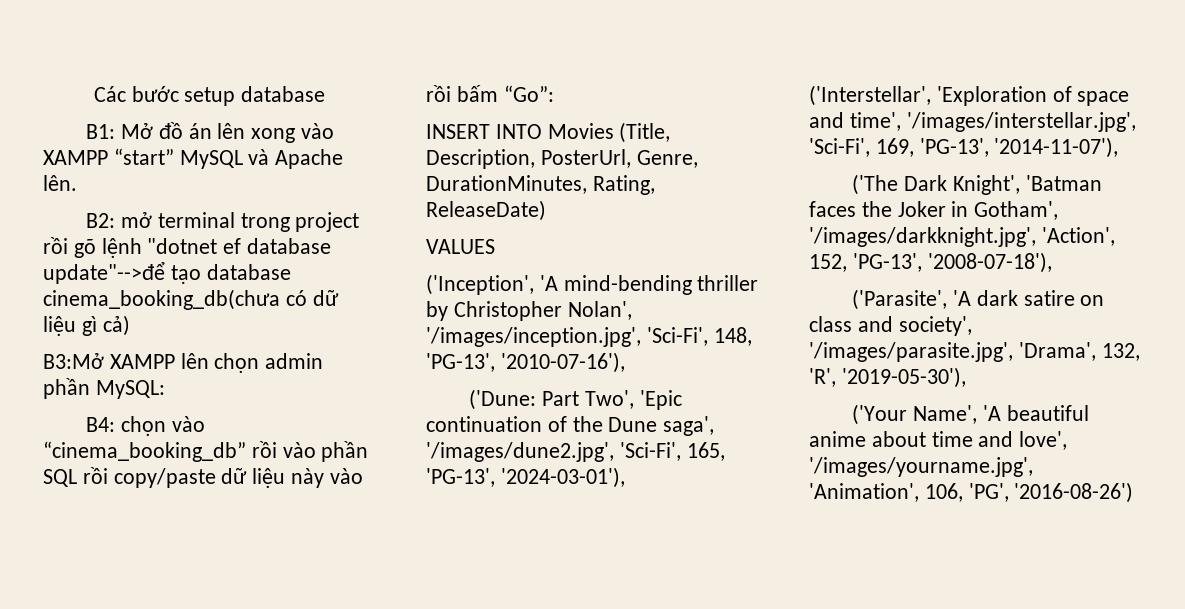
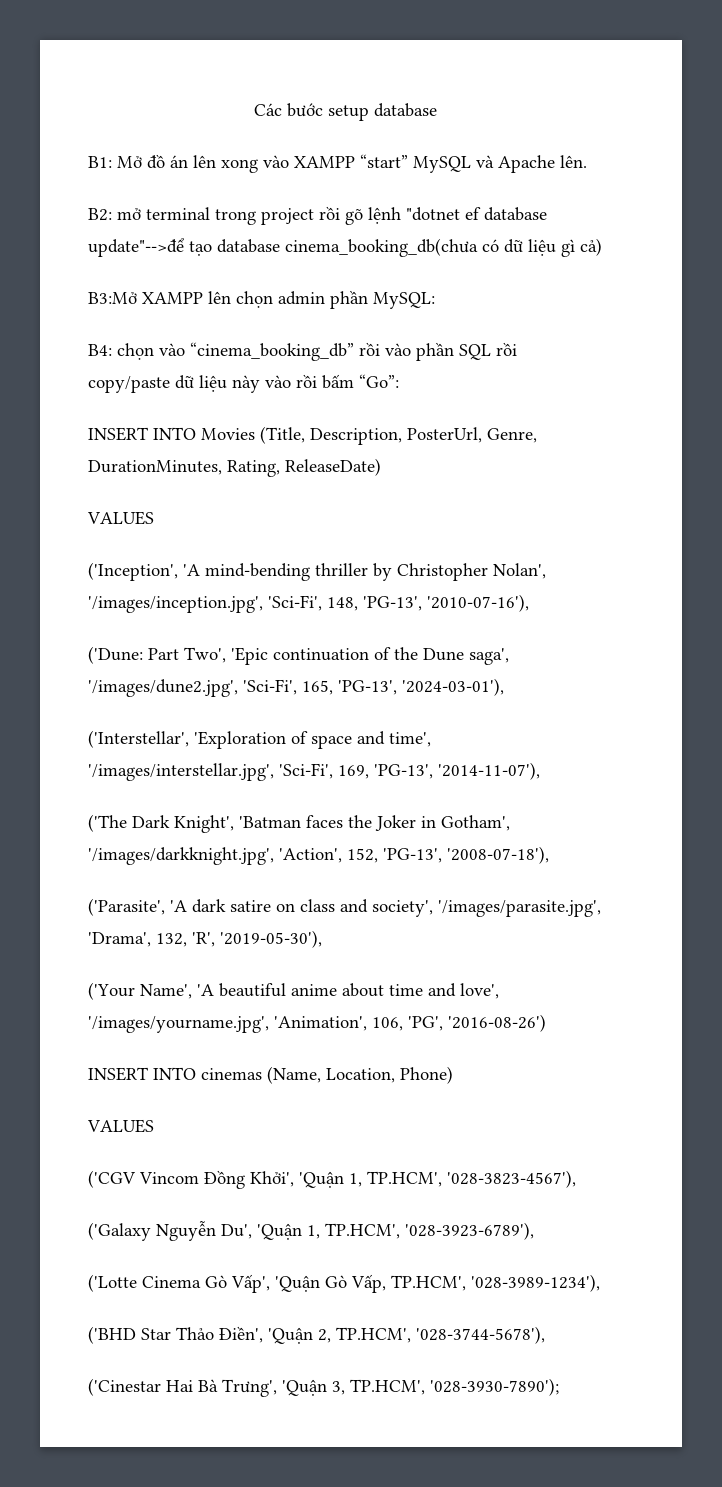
+ INSERT INTO cinemas (Name, Location, Phone)
+ VALUES
+ ('CGV Vincom Đồng Khởi', 'Quận 1, TP.HCM', '028-3823-4567'),
+ ('Galaxy Nguyễn Du', 'Quận 1, TP.HCM', '028-3923-6789'),
+ ('Lotte Cinema Gò Vấp', 'Quận Gò Vấp, TP.HCM', '028-3989-1234'),
+ ('BHD Star Thảo Điền', 'Quận 2, TP.HCM', '028-3744-5678'),
+ ('Cinestar Hai Bà Trưng', 'Quận 3, TP.HCM', '028-3930-7890');

